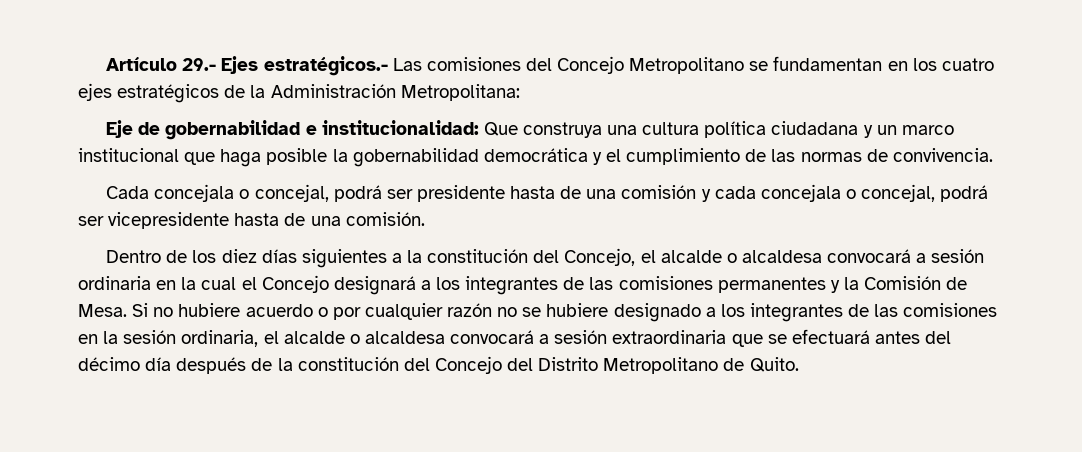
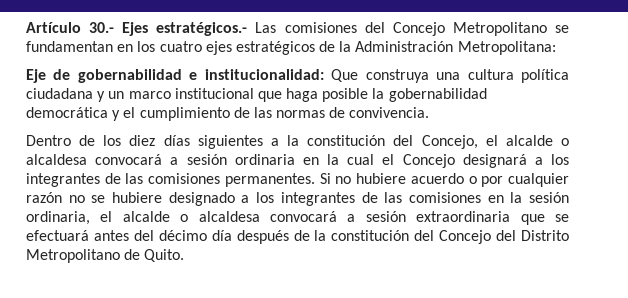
- Artículo 29.- Ejes estratégicos.- Las comisiones del Concejo Metropolitano se fundamentan en los cuatro ejes estratégicos de la Administración Metropolitana:
+ Artículo 30.- Ejes estratégicos.- Las comisiones del Concejo Metropolitano se fundamentan en los cuatro ejes estratégicos de la Administración Metropolitana:
- Cada concejala o concejal, podrá ser presidente hasta de una comisión y cada concejala o concejal, podrá ser vicepresidente hasta de una comisión.
- Dentro de los diez días siguientes a la constitución del Concejo, el alcalde o alcaldesa convocará a sesión ordinaria en la cual el Concejo designará a los integrantes de las comisiones permanentes y la Comisión de Mesa.
+ Dentro de los diez días siguientes a la constitución del Concejo, el alcalde o alcaldesa convocará a sesión ordinaria en la cual el Concejo designará a los integrantes de las comisiones permanentes.

